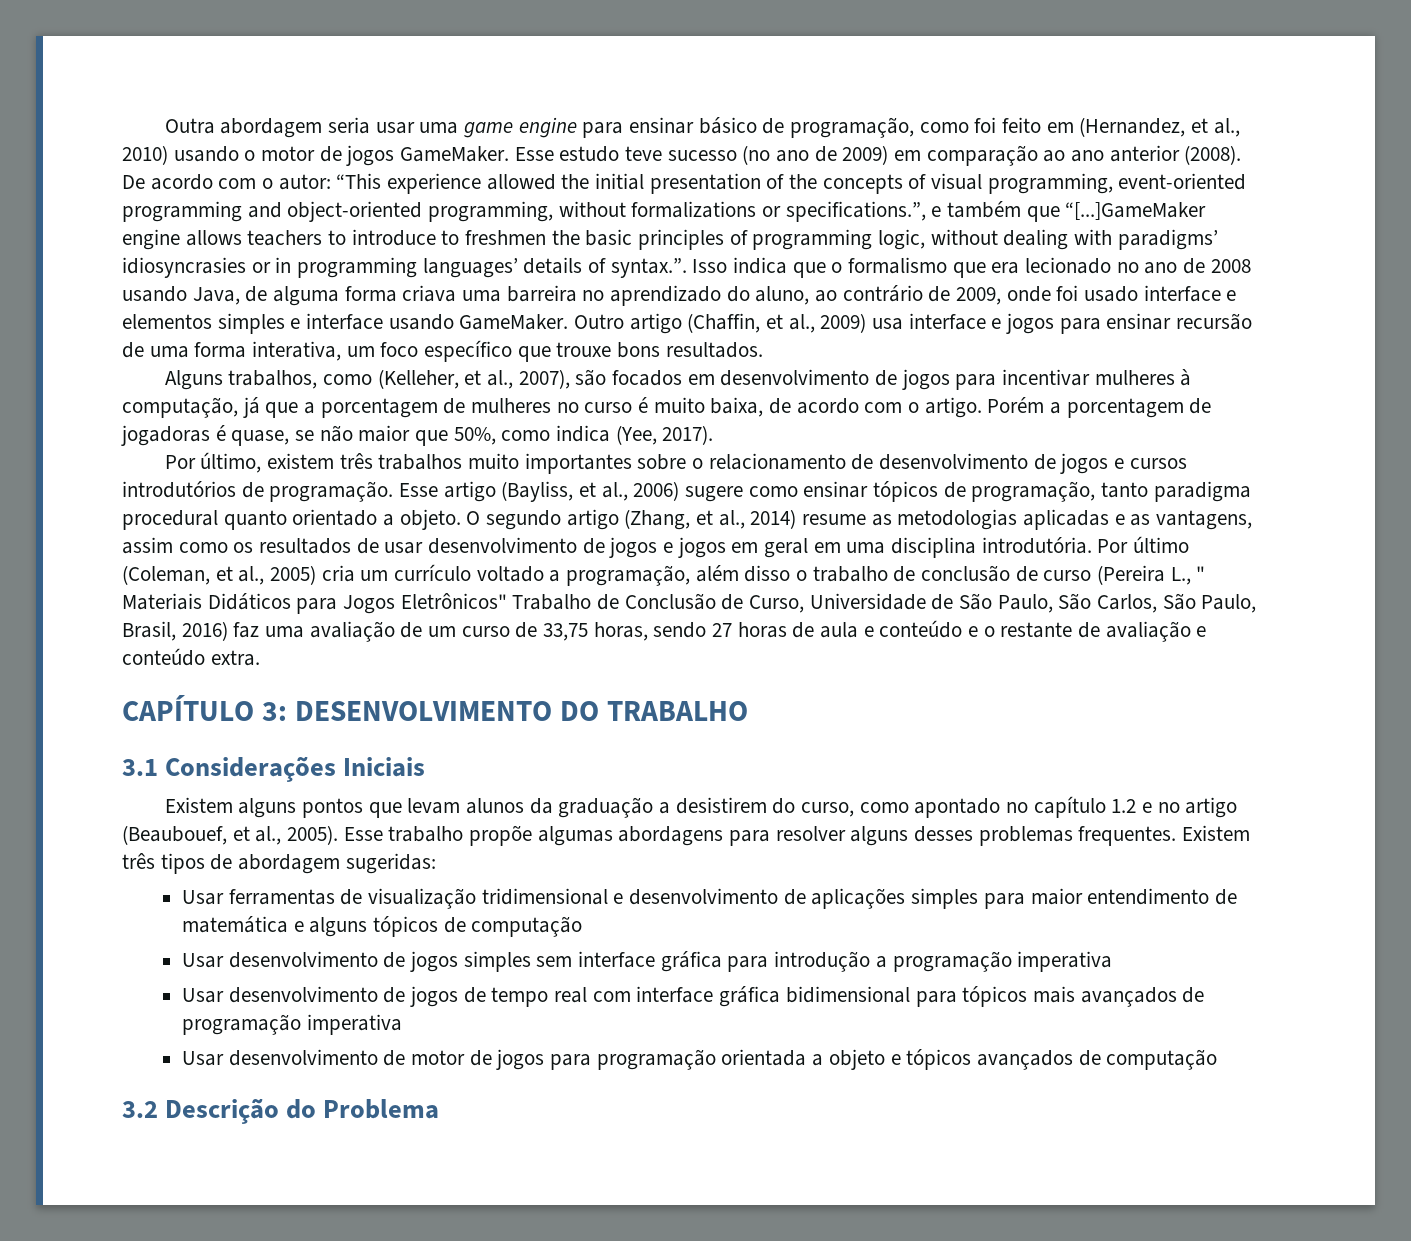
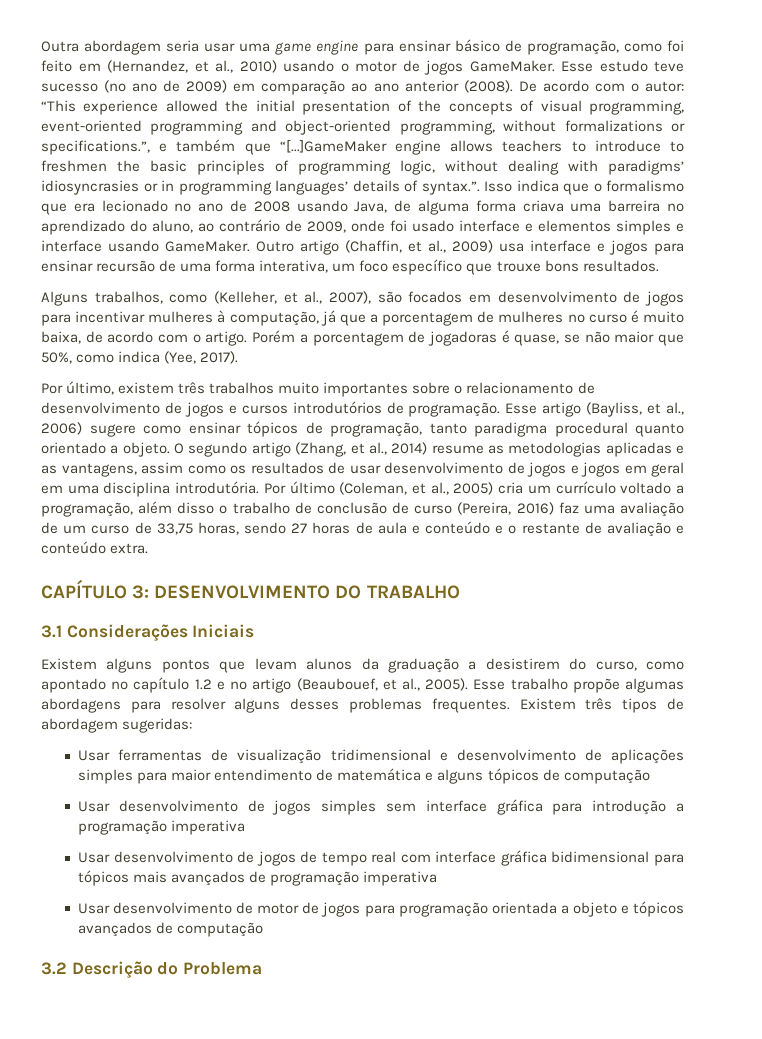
- Por último (Coleman, et al., 2005) cria um currículo voltado a programação, além disso o trabalho de conclusão de curso (Pereira L., " Materiais Didáticos para Jogos Eletrônicos" Trabalho de Conclusão de Curso, Universidade de São Paulo, São Carlos, São Paulo, Brasil, 2016) faz uma avaliação de um curso de 33,75 horas, sendo 27 horas de aula e conteúdo e o restante de avaliação e conteúdo extra.
+ Por último (Coleman, et al., 2005) cria um currículo voltado a programação, além disso o trabalho de conclusão de curso (Pereira, 2016) faz uma avaliação de um curso de 33,75 horas, sendo 27 horas de aula e conteúdo e o restante de avaliação e conteúdo extra.

